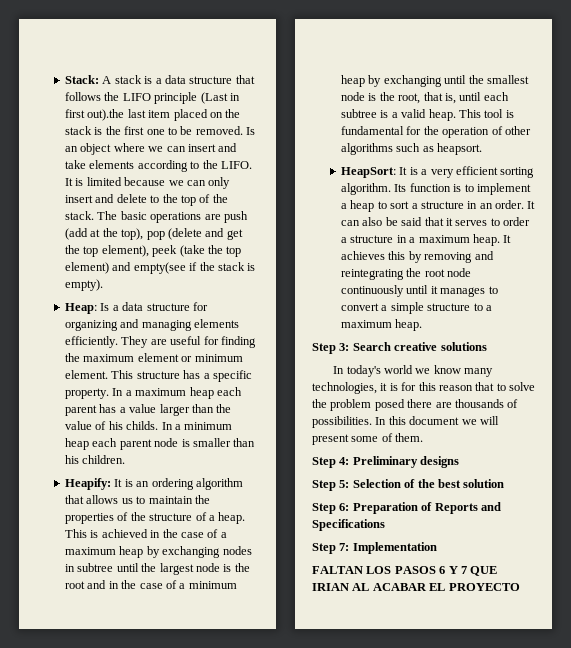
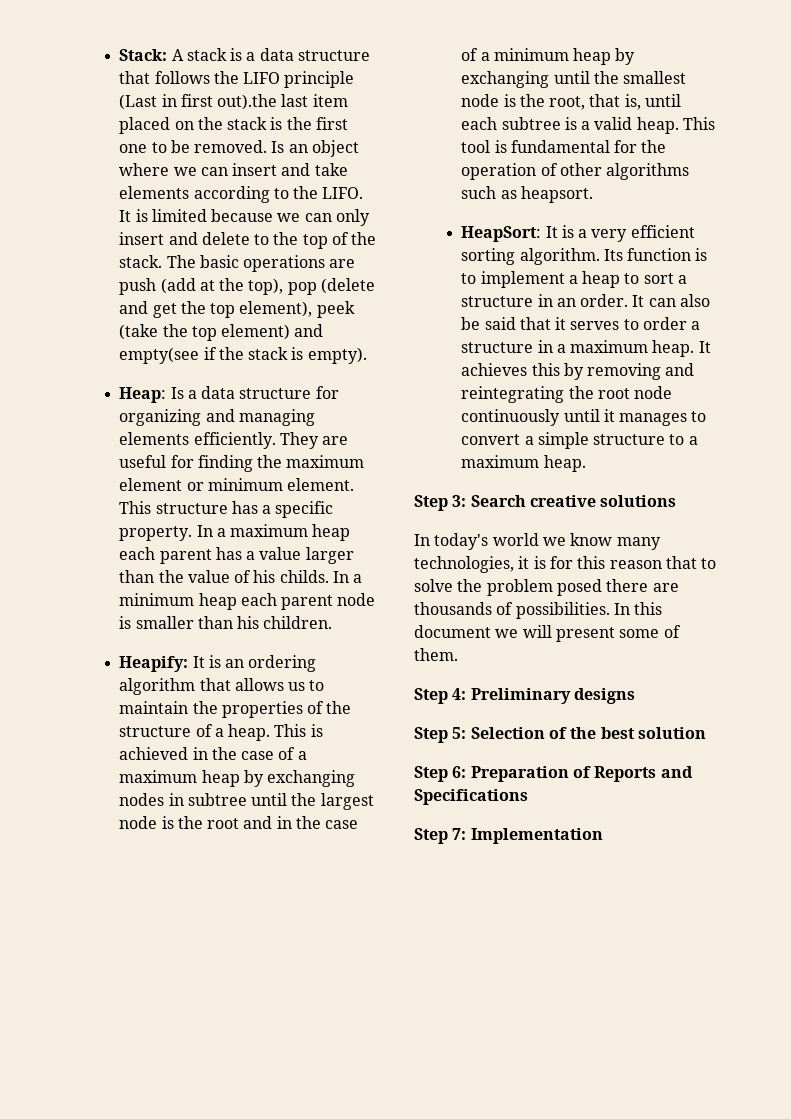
- FALTAN LOS PASOS 6 Y 7 QUE IRIAN AL ACABAR EL PROYECTO

